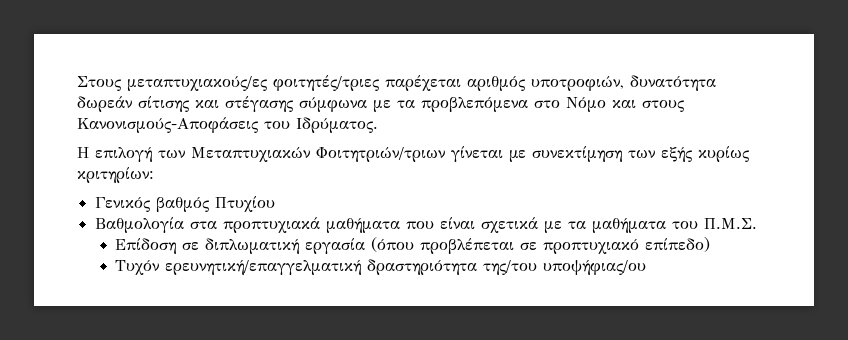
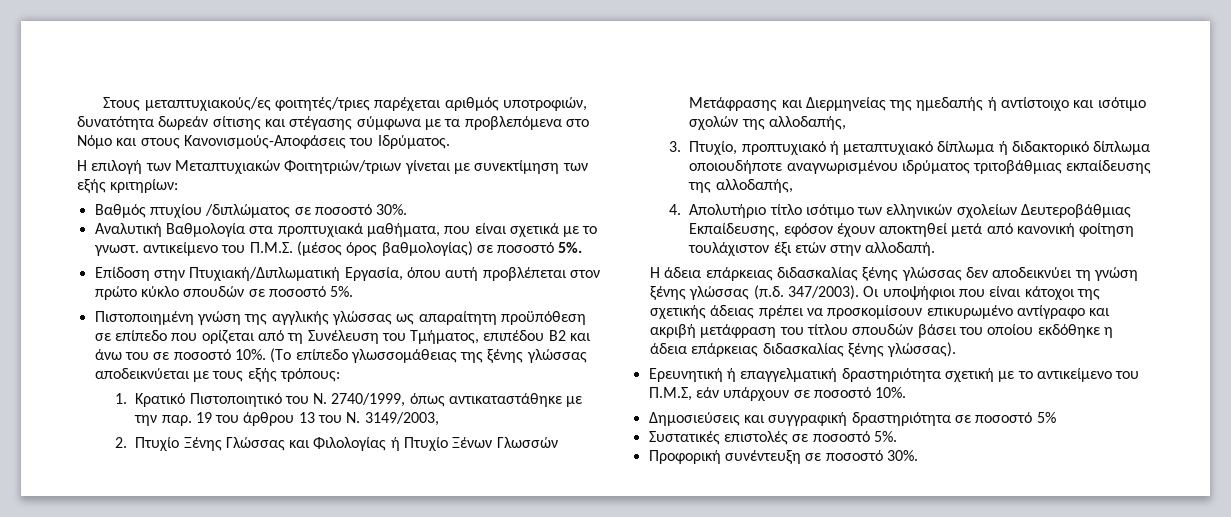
- H επιλογή των Μεταπτυχιακών Φοιτητριών/τριων γίνεται µε συνεκτίμηση των εξής κυρίως κριτηρίων:
+ H επιλογή των Μεταπτυχιακών Φοιτητριών/τριων γίνεται µε συνεκτίμηση των εξής κριτηρίων:
- Γενικός βαθμός Πτυχίου
- Βαθμολογία στα προπτυχιακά μαθήματα που είναι σχετικά με τα μαθήματα του Π.Μ.Σ.
- Επίδοση σε διπλωματική εργασία (όπου προβλέπεται σε προπτυχιακό επίπεδο)
- Τυχόν ερευνητική/επαγγελματική δραστηριότητα της/του υποψήφιας/ου
+ Βαθμός πτυχίου /διπλώματος σε ποσοστό 30%.
+ Αναλυτική Βαθμολογία στα προπτυχιακά μαθήματα, που είναι σχετικά με το γνωστ. αντικείμενο του Π.Μ.Σ. (μέσος όρος βαθμολογίας) σε ποσοστό 5%.
+ Επίδοση στην Πτυχιακή/Διπλωματική Εργασία, όπου αυτή προβλέπεται στον πρώτο κύκλο σπουδών σε ποσοστό 5%.
+ Πιστοποιημένη γνώση της αγγλικής γλώσσας ως απαραίτητη προϋπόθεση σε επίπεδο που ορίζεται από τη Συνέλευση του Τμήματος, επιπέδου Β2 και άνω του σε ποσοστό 10%. (Το επίπεδο γλωσσομάθειας της ξένης γλώσσας αποδεικνύεται με τους εξής τρόπους:
+ 1. Κρατικό Πιστοποιητικό του Ν. 2740/1999, όπως αντικαταστάθηκε με την παρ. 19 του άρθρου 13 του Ν. 3149/2003,
+ 2. Πτυχίο Ξένης Γλώσσας και Φιλολογίας ή Πτυχίο Ξένων Γλωσσών Μετάφρασης και Διερμηνείας της ημεδαπής ή αντίστοιχο και ισότιμο σχολών της αλλοδαπής,
+ 3. Πτυχίο, προπτυχιακό ή μεταπτυχιακό δίπλωμα ή διδακτορικό δίπλωμα οποιουδήποτε αναγνωρισμένου ιδρύματος τριτοβάθμιας εκπαίδευσης της αλλοδαπής,
+ 4. Απολυτήριο τίτλο ισότιμο των ελληνικών σχολείων Δευτεροβάθμιας Εκπαίδευσης, εφόσον έχουν αποκτηθεί μετά από κανονική φοίτηση τουλάχιστον έξι ετών στην αλλοδαπή.
+ Η άδεια επάρκειας διδασκαλίας ξένης γλώσσας δεν αποδεικνύει τη γνώση ξένης γλώσσας (π.δ. 347/2003). Οι υποψήφιοι που είναι κάτοχοι της σχετικής άδειας πρέπει να προσκομίσουν επικυρωμένο αντίγραφο και ακριβή μετάφραση του τίτλου σπουδών βάσει του οποίου εκδόθηκε η άδεια επάρκειας διδασκαλίας ξένης γλώσσας).
+ Ερευνητική ή επαγγελματική δραστηριότητα σχετική με το αντικείμενο του Π.Μ.Σ, εάν υπάρχουν σε ποσοστό 10%.
+ Δημοσιεύσεις και συγγραφική δραστηριότητα σε ποσοστό 5%
+ Συστατικές επιστολές σε ποσοστό 5%.
+ Προφορική συνέντευξη σε ποσοστό 30%.

